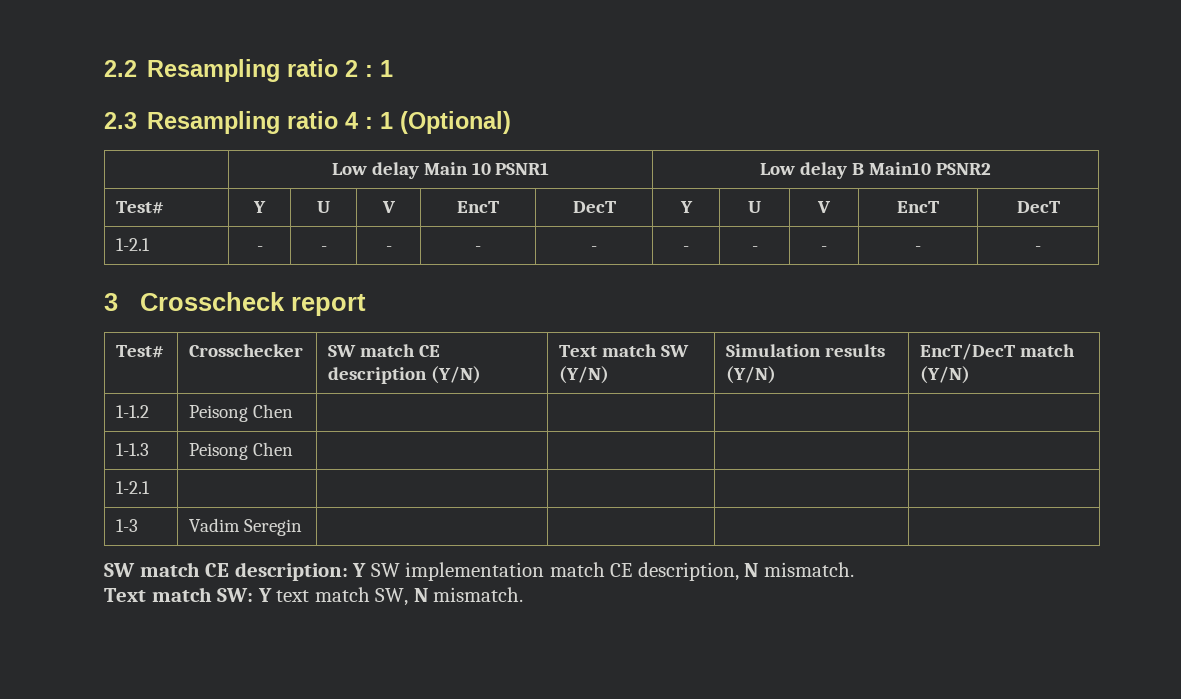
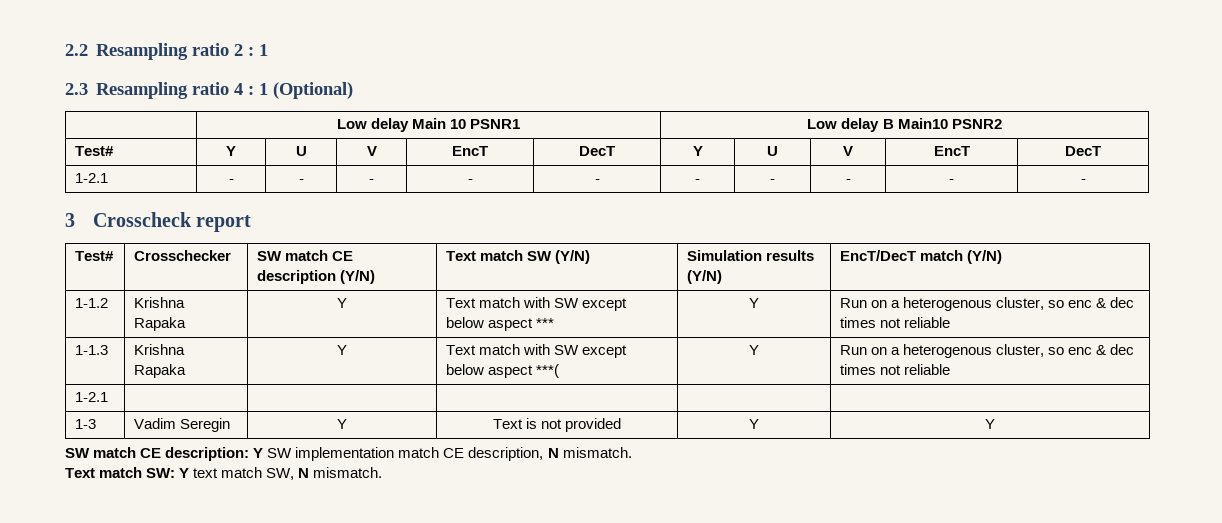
- 1-1.2 | Peisong Chen | | | |
- 1-1.3 | Peisong Chen | | | |
+ 1-1.2 | Krishna Rapaka | Y | Text match with SW except below aspect *** | Y | Run on a heterogenous cluster, so enc & dec times not reliable
+ 1-1.3 | Krishna Rapaka | Y | Text match with SW except below aspect ***( | Y | Run on a heterogenous cluster, so enc & dec times not reliable
  1-2.1 | | | | |
- 1-3 | Vadim Seregin | | | |
+ 1-3 | Vadim Seregin | Y | Text is not provided | Y | Y

